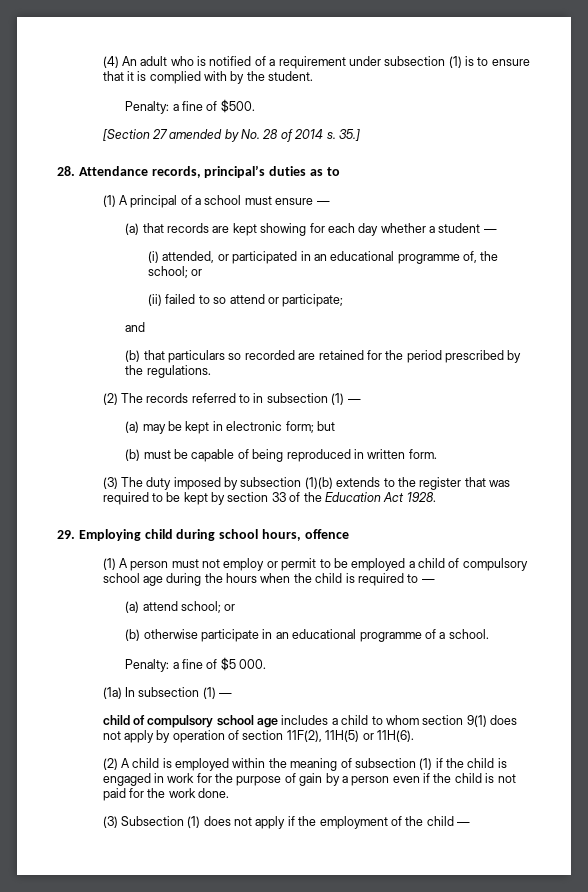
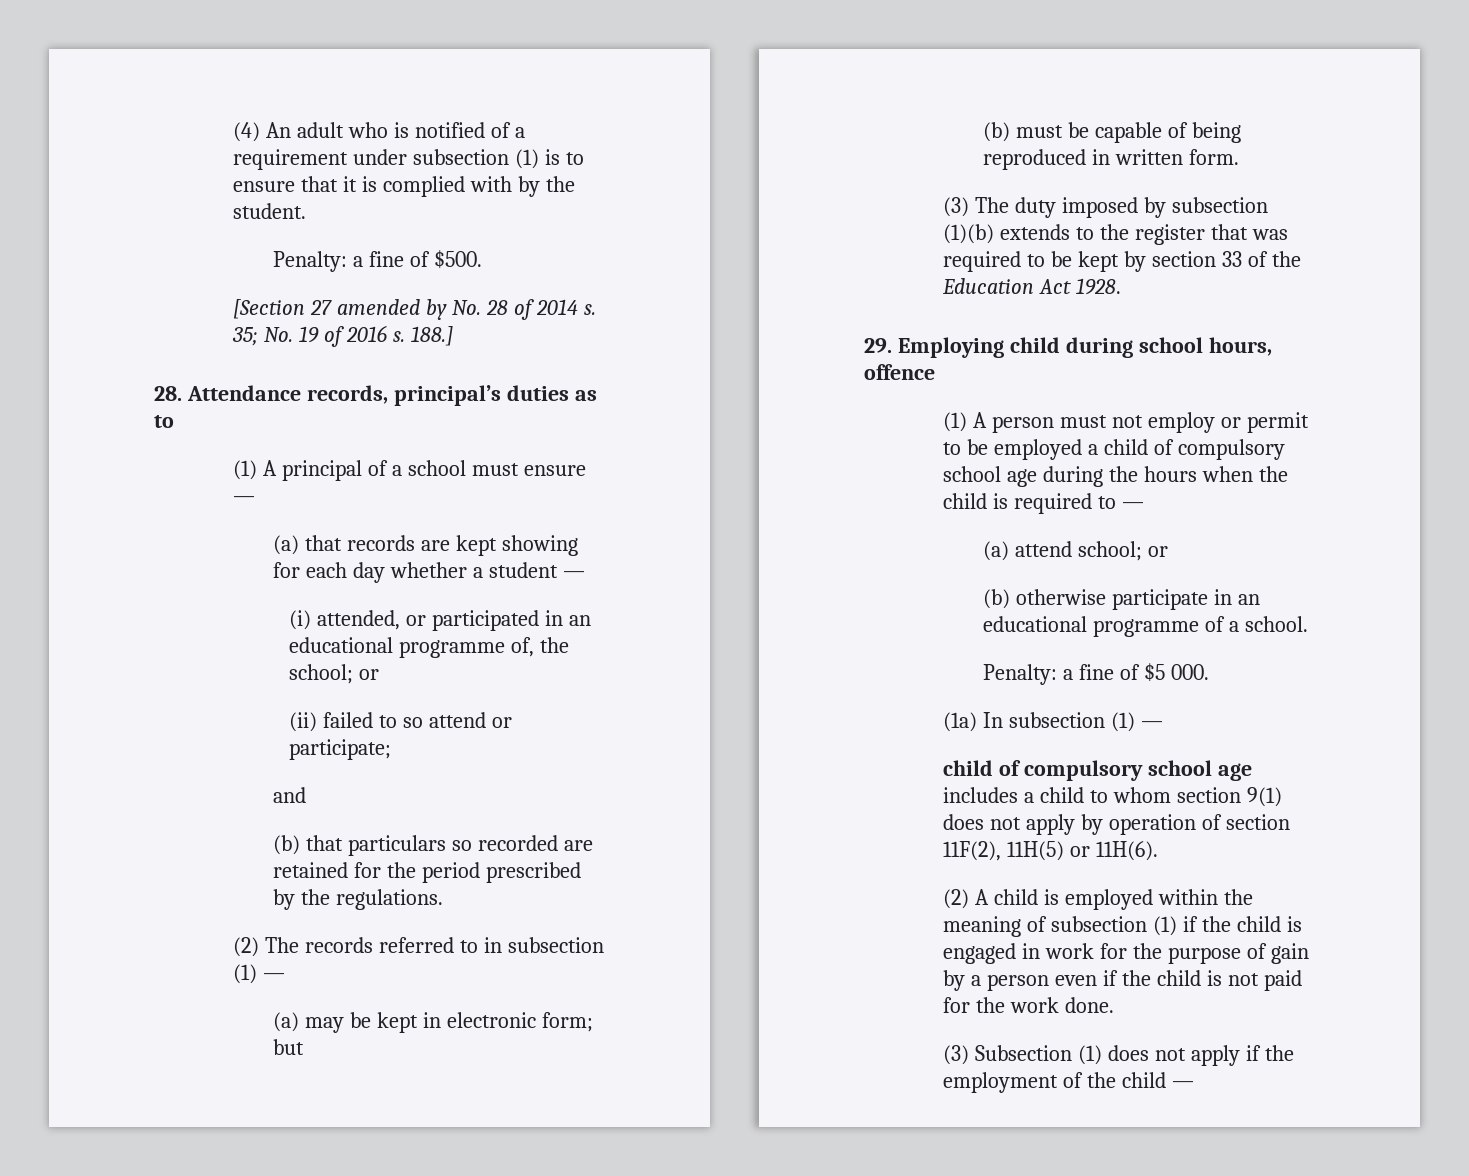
- 35.]
+ 35; No. 19 of 2016 s. 188.]

